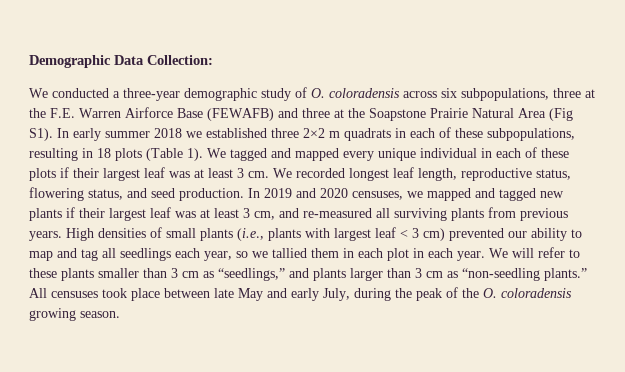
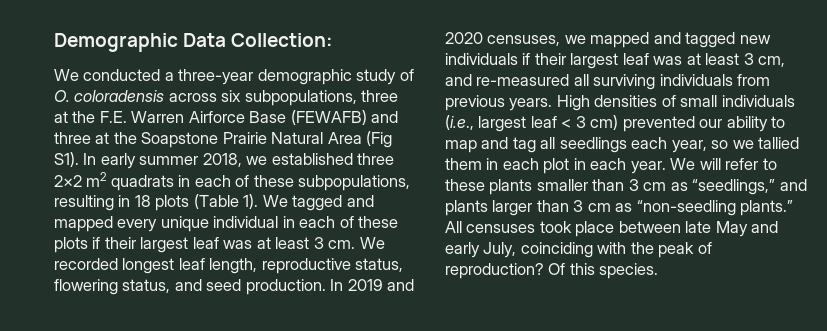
- We conducted a three-year demographic study of O. coloradensis across six subpopulations, three at the F.E. Warren Airforce Base (FEWAFB) and three at the Soapstone Prairie Natural Area (Fig S1). In early summer 2018 we established three 2×2 m quadrats in each of these subpopulations, resulting in 18 plots (Table 1).
+ We conducted a three-year demographic study of O. coloradensis across six subpopulations, three at the F.E. Warren Airforce Base (FEWAFB) and three at the Soapstone Prairie Natural Area (Fig S1). In early summer 2018, we established three 2×2 m2 quadrats in each of these subpopulations, resulting in 18 plots (Table 1).
- In 2019 and 2020 censuses, we mapped and tagged new plants if their largest leaf was at least 3 cm, and re-measured all surviving plants from previous years.
+ In 2019 and 2020 censuses, we mapped and tagged new individuals if their largest leaf was at least 3 cm, and re-measured all surviving individuals from previous years.
- High densities of small plants (i.e., plants with largest leaf < 3 cm) prevented our ability to map and tag all seedlings each year, so we tallied them in each plot in each year.
+ High densities of small individuals (i.e., largest leaf < 3 cm) prevented our ability to map and tag all seedlings each year, so we tallied them in each plot in each year.
- All censuses took place between late May and early July, during the peak of the O. coloradensis growing season.
+ All censuses took place between late May and early July, coinciding with the peak of reproduction? Of this species.

